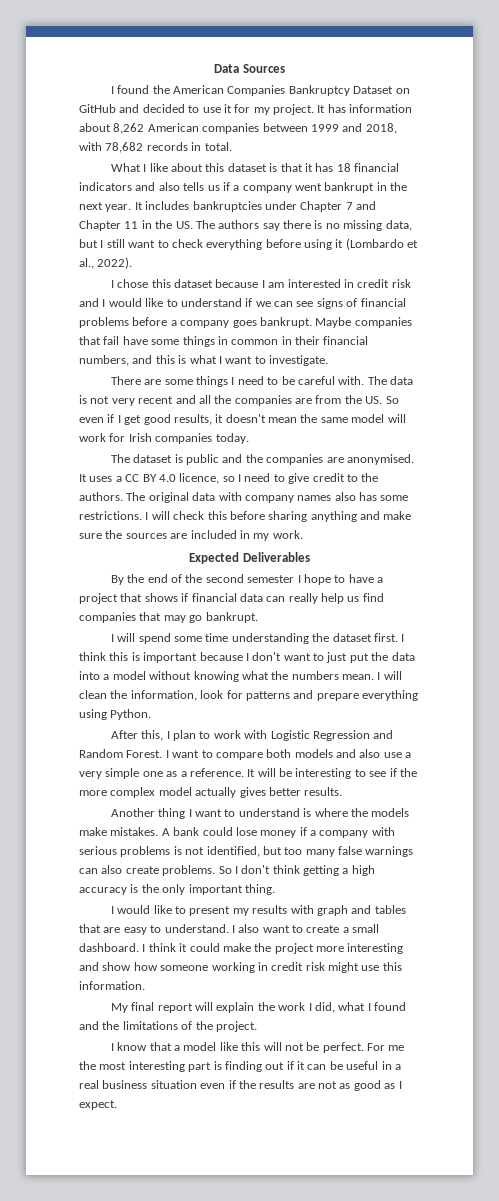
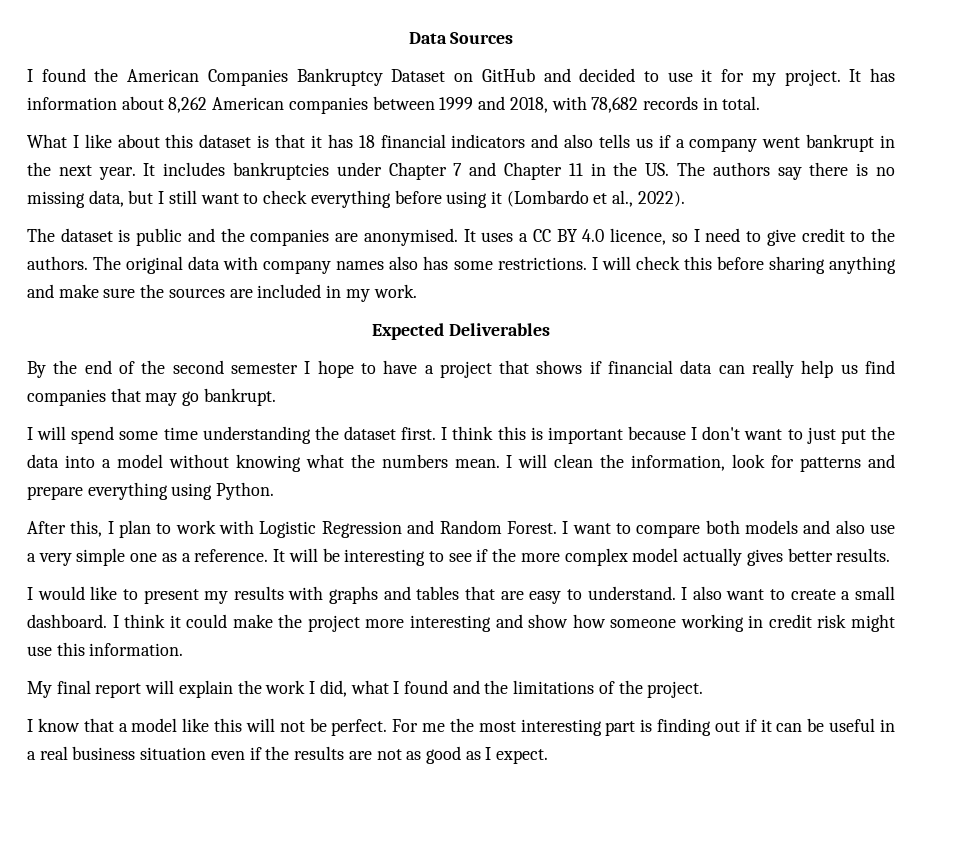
- I chose this dataset because I am interested in credit risk and I would like to understand if we can see signs of financial problems before a company goes bankrupt. Maybe companies that fail have some things in common in their financial numbers, and this is what I want to investigate.
- There are some things I need to be careful with. The data is not very recent and all the companies are from the US. So even if I get good results, it doesn't mean the same model will work for Irish companies today.
- Another thing I want to understand is where the models make mistakes. A bank could lose money if a company with serious problems is not identified, but too many false warnings can also create problems. So I don't think getting a high accuracy is the only important thing.
- I would like to present my results with graph and tables that are easy to understand.
+ I would like to present my results with graphs and tables that are easy to understand.

